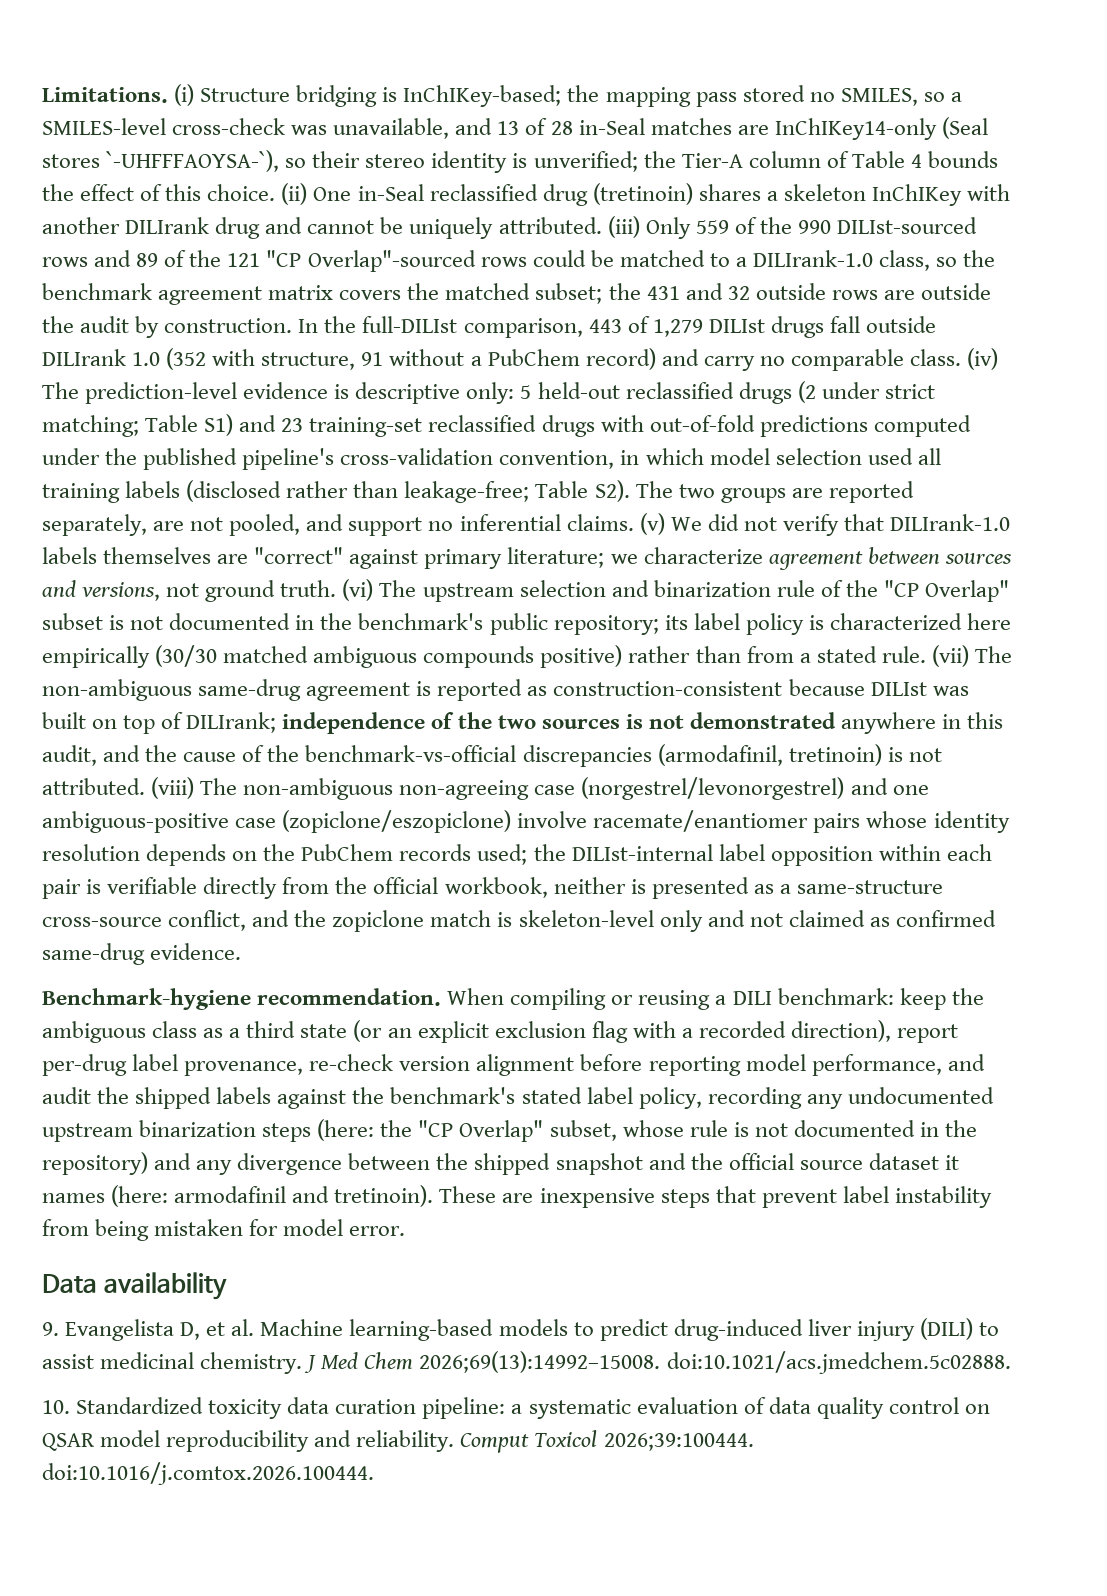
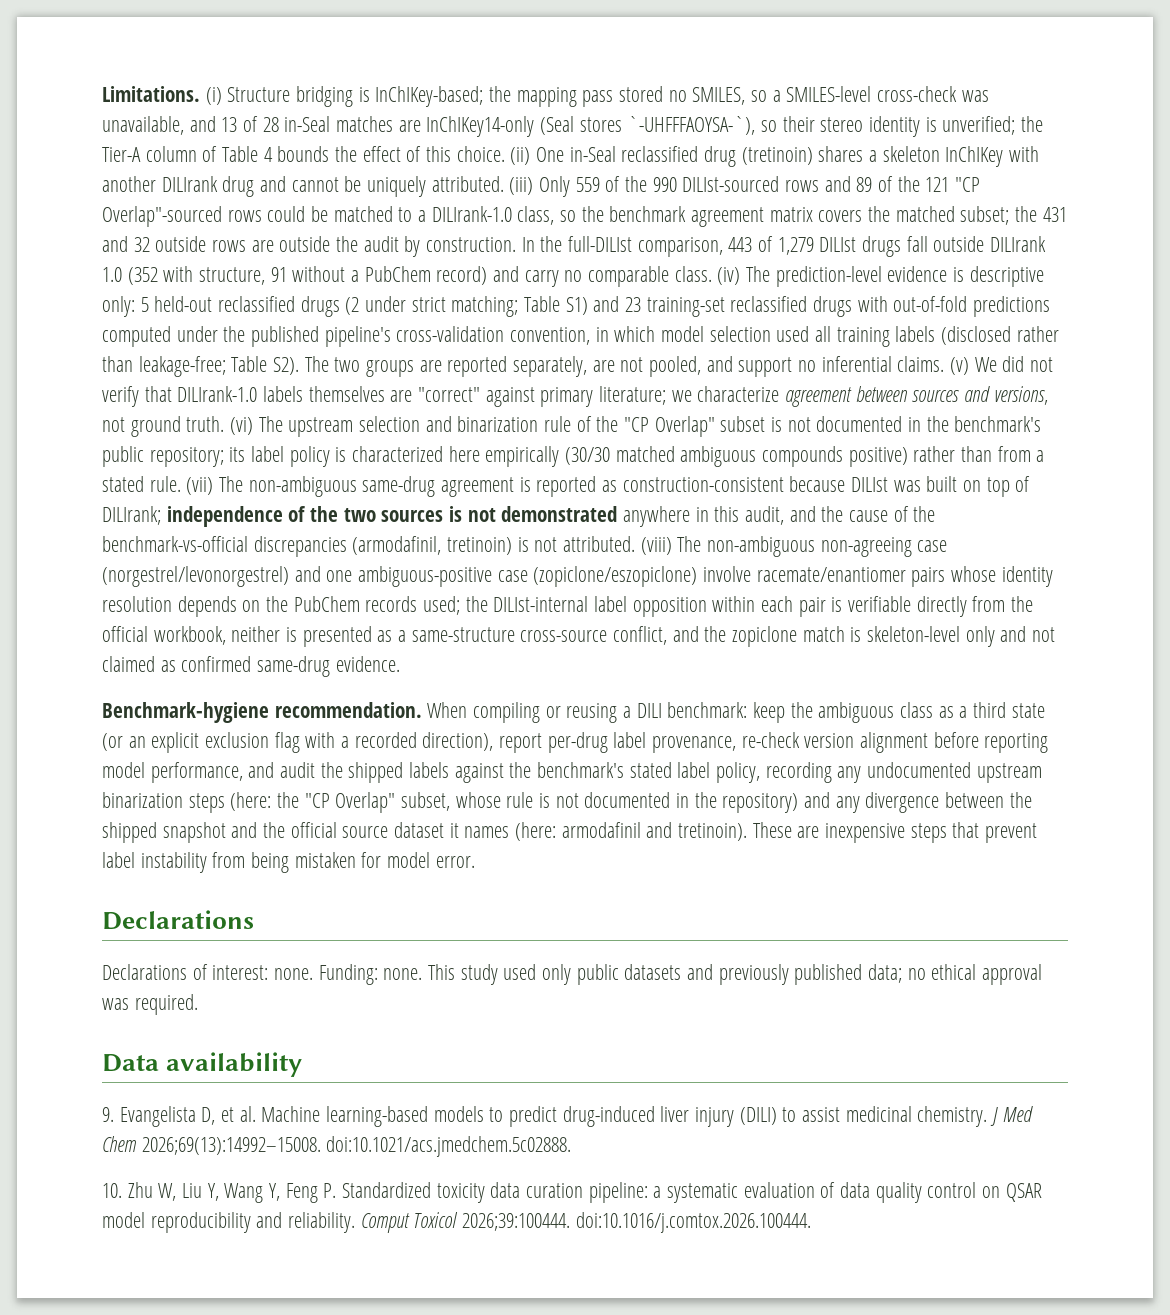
  These are inexpensive steps that prevent label instability from being mistaken for model error.
+ Declarations
+ Declarations of interest: none. Funding: none. This study used only public datasets and previously published data; no ethical approval was required.
- 10. Standardized toxicity data curation pipeline: a systematic evaluation of data quality control on QSAR model reproducibility and reliability.
+ 10. Zhu W, Liu Y, Wang Y, Feng P. Standardized toxicity data curation pipeline: a systematic evaluation of data quality control on QSAR model reproducibility and reliability.

